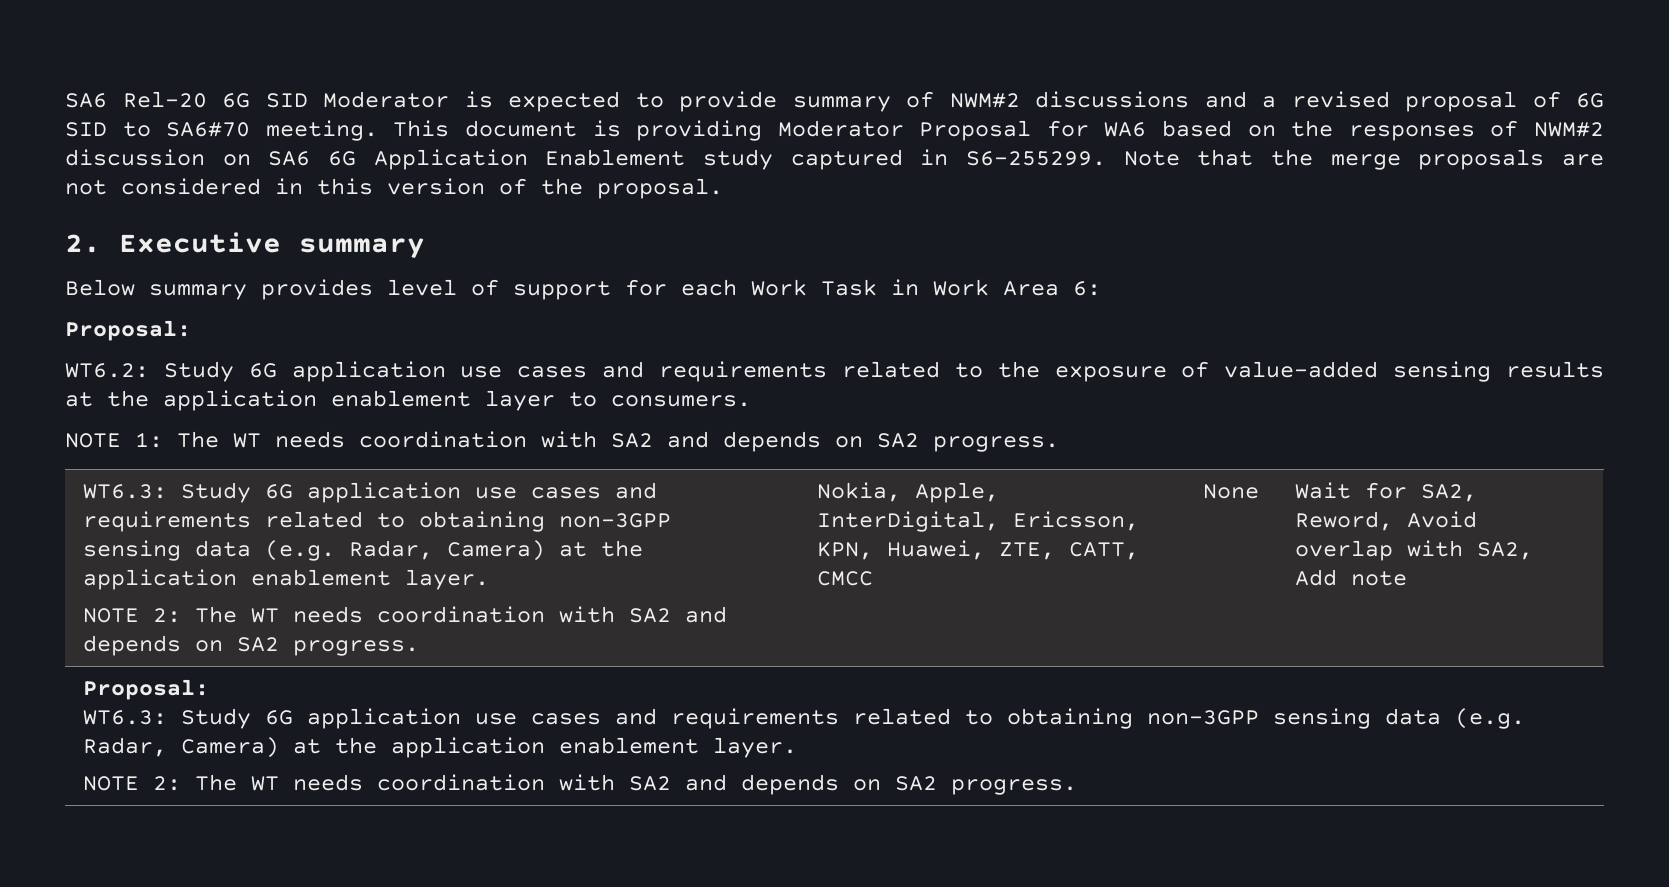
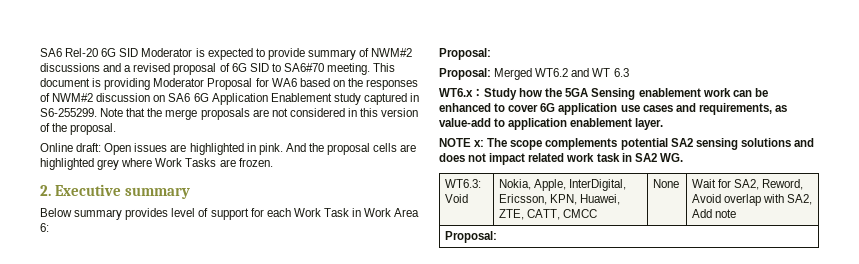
+ Online draft: Open issues are highlighted in pink. And the proposal cells are highlighted grey where Work Tasks are frozen.
- WT6.2: Study 6G application use cases and requirements related to the exposure of value-added sensing results at the application enablement layer to consumers.
- NOTE 1: The WT needs coordination with SA2 and depends on SA2 progress.
- WT6.3: Study 6G application use cases and requirements related to obtaining non-3GPP sensing data (e.g. Radar, Camera) at the application enablement layer.
- NOTE 2: The WT needs coordination with SA2 and depends on SA2 progress. | Nokia, Apple, InterDigital, Ericsson, KPN, Huawei, ZTE, CATT, CMCC | None | Wait for SA2, Reword, Avoid overlap with SA2, Add note
+ Proposal: Merged WT6.2 and WT 6.3
+ WT6.x：Study how the 5GA Sensing enablement work can be enhanced to cover 6G application use cases and requirements, as value-add to application enablement layer.
+ NOTE x: The scope complements potential SA2 sensing solutions and does not impact related work task in SA2 WG.
+ WT6.3: Void | Nokia, Apple, InterDigital, Ericsson, KPN, Huawei, ZTE, CATT, CMCC | None | Wait for SA2, Reword, Avoid overlap with SA2, Add note
  Proposal:
- WT6.3: Study 6G application use cases and requirements related to obtaining non-3GPP sensing data (e.g. Radar, Camera) at the application enablement layer.
- NOTE 2: The WT needs coordination with SA2 and depends on SA2 progress.

